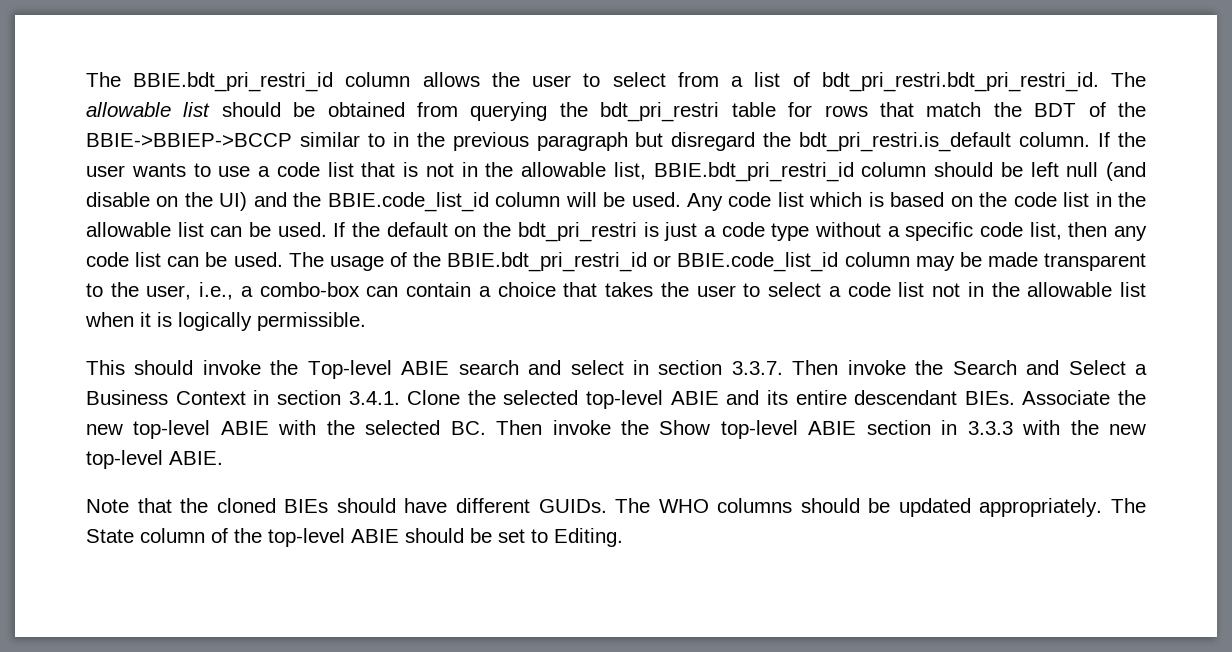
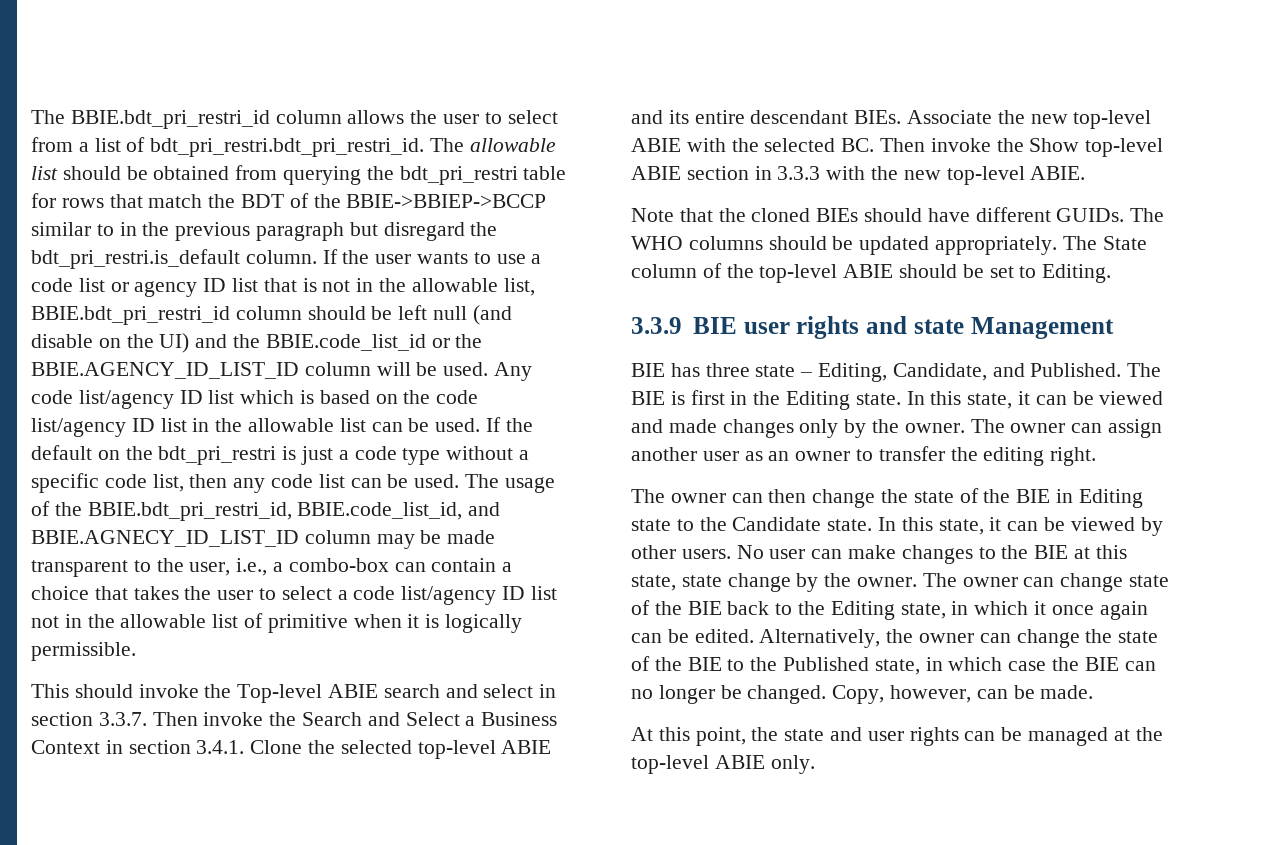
- If the user wants to use a code list that is not in the allowable list, BBIE.bdt_pri_restri_id column should be left null (and disable on the UI) and the BBIE.code_list_id column will be used.
+ If the user wants to use a code list or agency ID list that is not in the allowable list, BBIE.bdt_pri_restri_id column should be left null (and disable on the UI) and the BBIE.code_list_id or the BBIE.AGENCY_ID_LIST_ID column will be used.
- Any code list which is based on the code list in the allowable list can be used.
+ Any code list/agency ID list which is based on the code list/agency ID list in the allowable list can be used.
- The usage of the BBIE.bdt_pri_restri_id or BBIE.code_list_id column may be made transparent to the user, i.e., a combo-box can contain a choice that takes the user to select a code list not in the allowable list when it is logically permissible.
+ The usage of the BBIE.bdt_pri_restri_id, BBIE.code_list_id, and BBIE.AGNECY_ID_LIST_ID column may be made transparent to the user, i.e., a combo-box can contain a choice that takes the user to select a code list/agency ID list not in the allowable list of primitive when it is logically permissible.
+ 3.3.9 BIE user rights and state Management
+ BIE has three state – Editing, Candidate, and Published. The BIE is first in the Editing state. In this state, it can be viewed and made changes only by the owner. The owner can assign another user as an owner to transfer the editing right.
+ The owner can then change the state of the BIE in Editing state to the Candidate state. In this state, it can be viewed by other users. No user can make changes to the BIE at this state, state change by the owner. The owner can change state of the BIE back to the Editing state, in which it once again can be edited. Alternatively, the owner can change the state of the BIE to the Published state, in which case the BIE can no longer be changed. Copy, however, can be made.
+ At this point, the state and user rights can be managed at the top-level ABIE only.

